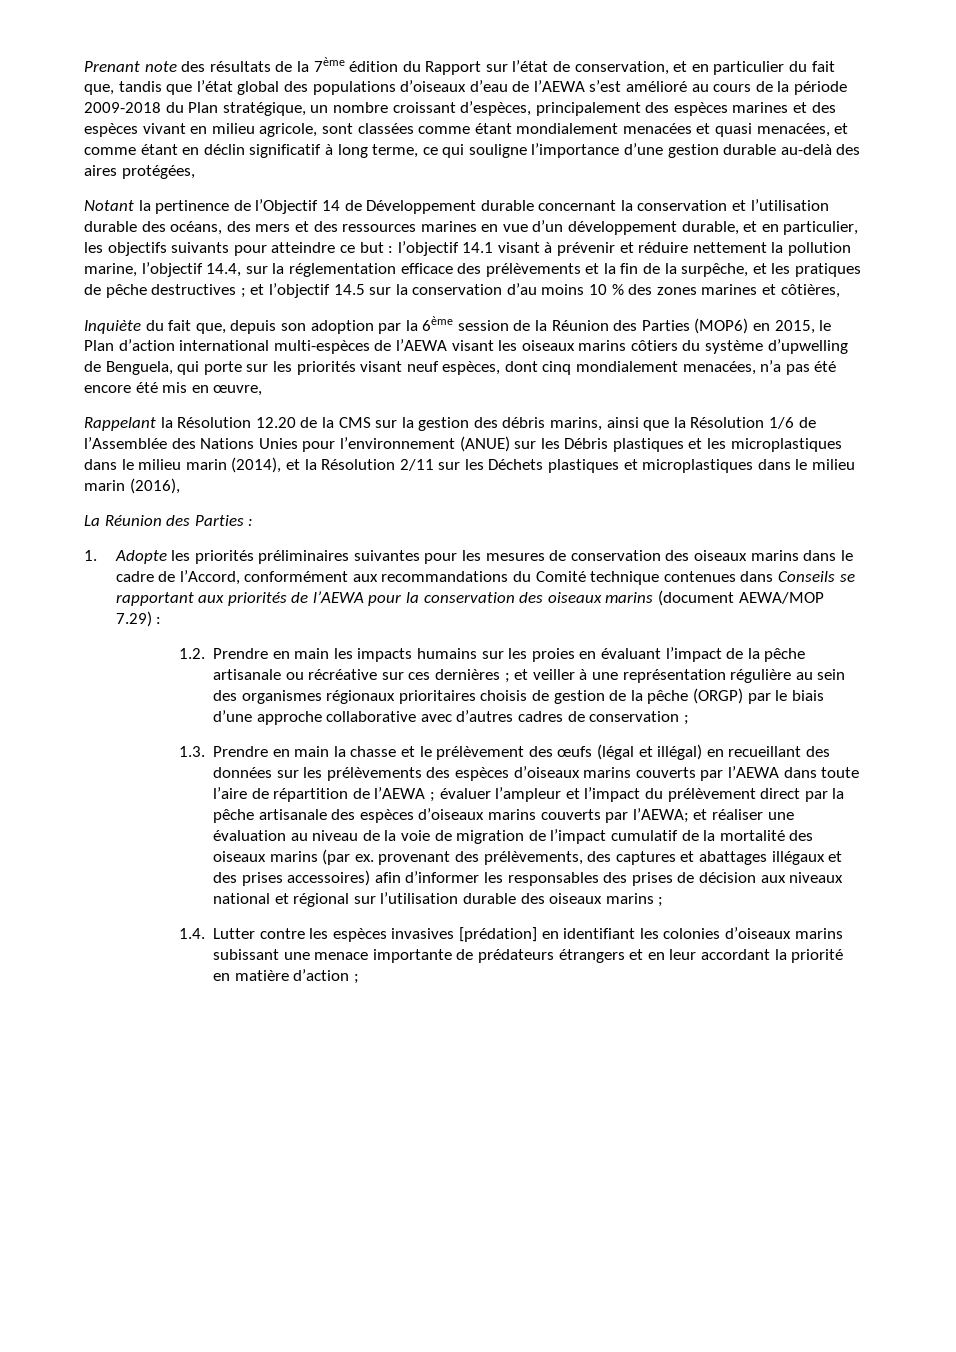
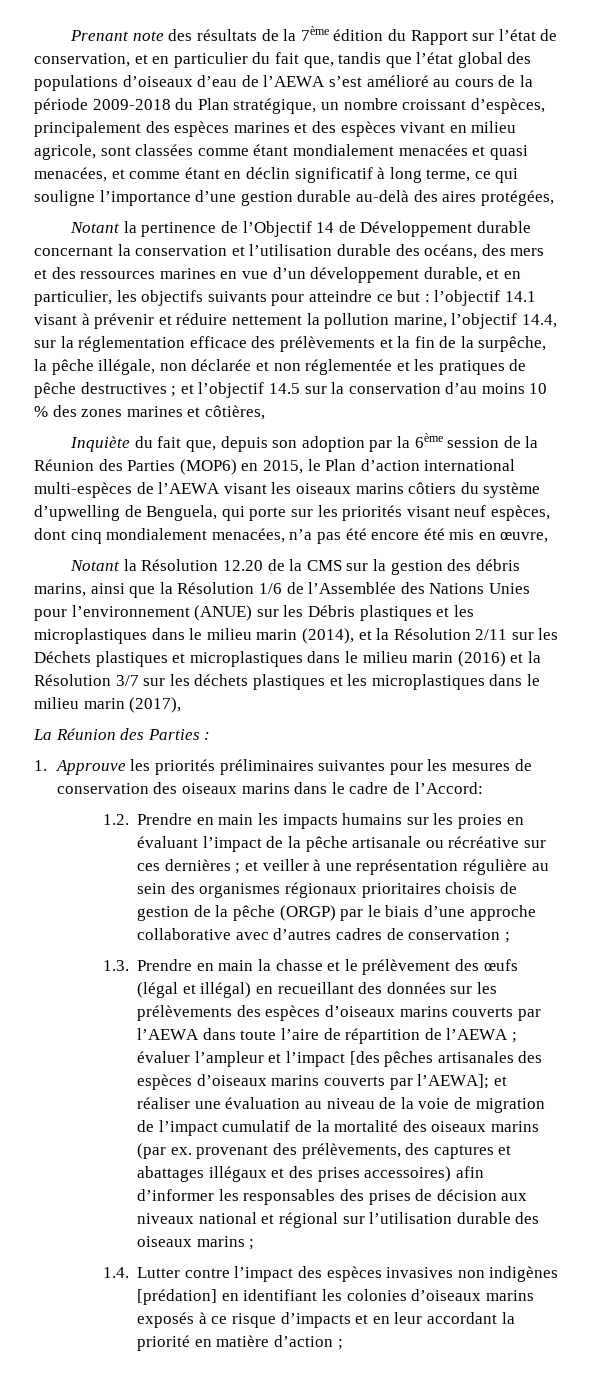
- l’objectif 14.1 visant à prévenir et réduire nettement la pollution marine, l’objectif 14.4, sur la réglementation efficace des prélèvements et la fin de la surpêche, et les pratiques de pêche destructives ;
+ l’objectif 14.1 visant à prévenir et réduire nettement la pollution marine, l’objectif 14.4, sur la réglementation efficace des prélèvements et la fin de la surpêche, la pêche illégale, non déclarée et non réglementée et les pratiques de pêche destructives ;
- Rappelant la Résolution 12.20 de la CMS sur la gestion des débris marins, ainsi que la Résolution 1/6 de l’Assemblée des Nations Unies pour l’environnement (ANUE) sur les Débris plastiques et les microplastiques dans le milieu marin (2014), et la Résolution 2/11 sur les Déchets plastiques et microplastiques dans le milieu marin (2016),
+ Notant la Résolution 12.20 de la CMS sur la gestion des débris marins, ainsi que la Résolution 1/6 de l’Assemblée des Nations Unies pour l’environnement (ANUE) sur les Débris plastiques et les microplastiques dans le milieu marin (2014), et la Résolution 2/11 sur les Déchets plastiques et microplastiques dans le milieu marin (2016) et la Résolution 3/7 sur les déchets plastiques et les microplastiques dans le milieu marin (2017),
- 1. Adopte les priorités préliminaires suivantes pour les mesures de conservation des oiseaux marins dans le cadre de l’Accord, conformément aux recommandations du Comité technique contenues dans Conseils se rapportant aux priorités de l’AEWA pour la conservation des oiseaux marins (document AEWA/MOP 7.29) :
+ 1. Approuve les priorités préliminaires suivantes pour les mesures de conservation des oiseaux marins dans le cadre de l’Accord:
- évaluer l’ampleur et l’impact du prélèvement direct par la pêche artisanale des espèces d’oiseaux marins couverts par l’AEWA;
+ évaluer l’ampleur et l’impact [des pêches artisanales des espèces d’oiseaux marins couverts par l’AEWA];
- 1.4. Lutter contre les espèces invasives [prédation] en identifiant les colonies d’oiseaux marins subissant une menace importante de prédateurs étrangers et en leur accordant la priorité en matière d’action ;
+ 1.4. Lutter contre l’impact des espèces invasives non indigènes [prédation] en identifiant les colonies d’oiseaux marins exposés à ce risque d’impacts et en leur accordant la priorité en matière d’action ;

